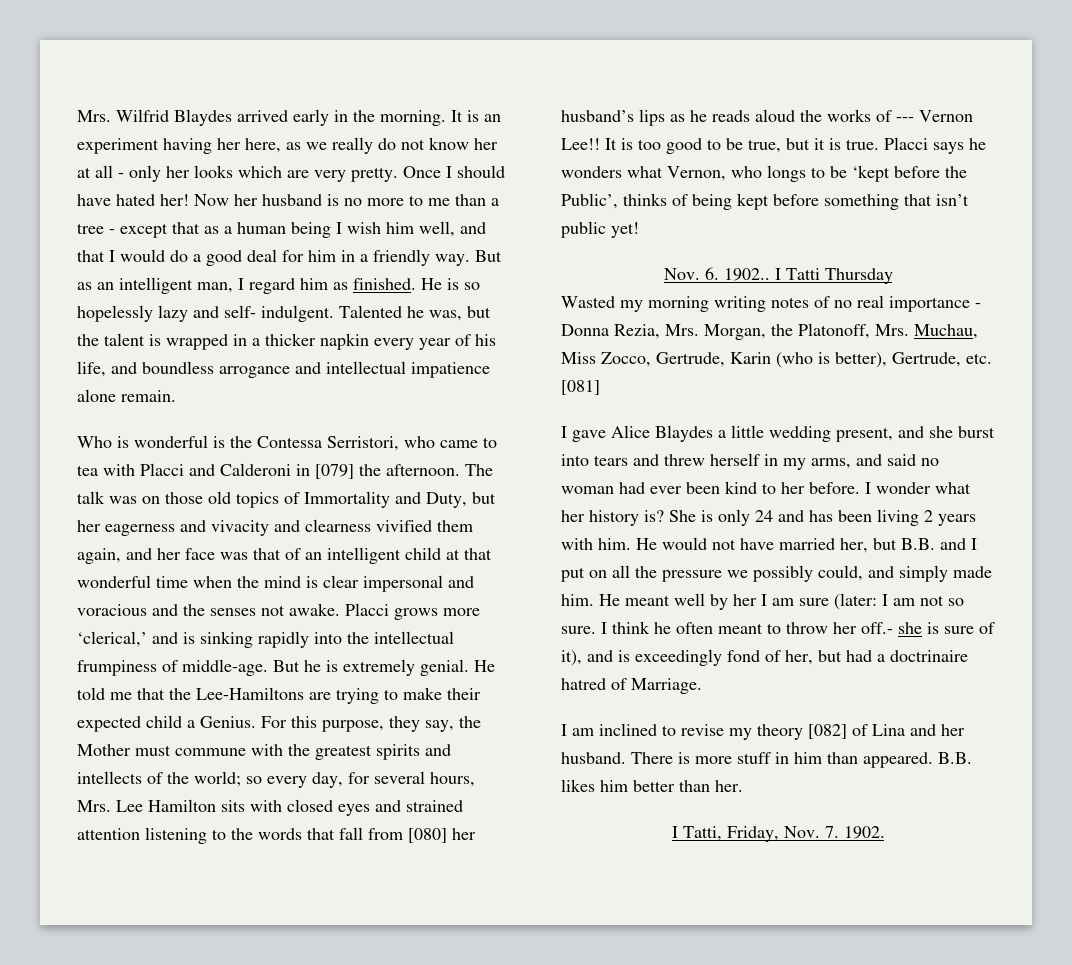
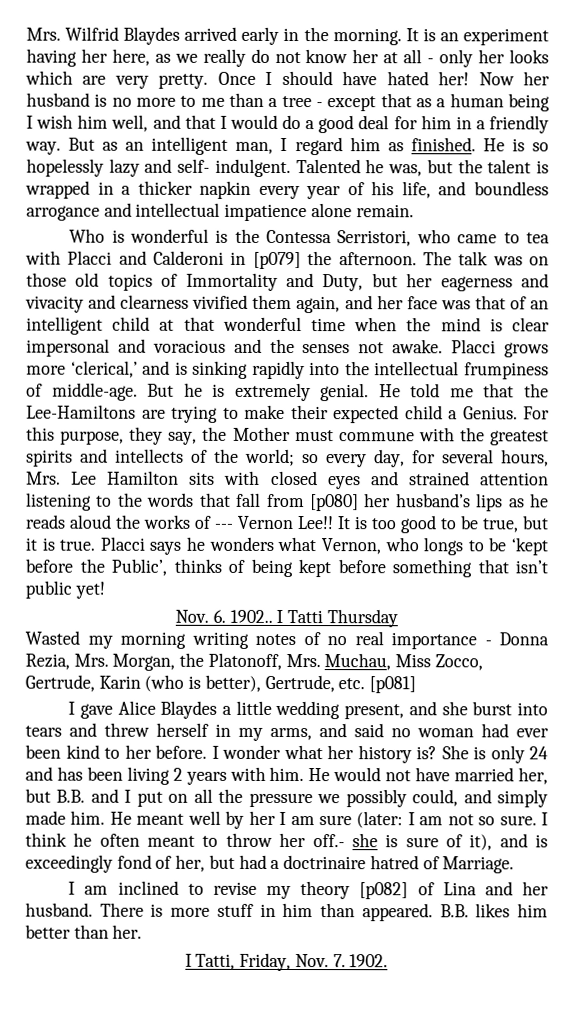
- Who is wonderful is the Contessa Serristori, who came to tea with Placci and Calderoni in [079] the afternoon.
+ Who is wonderful is the Contessa Serristori, who came to tea with Placci and Calderoni in [p079] the afternoon.
- For this purpose, they say, the Mother must commune with the greatest spirits and intellects of the world; so every day, for several hours, Mrs. Lee Hamilton sits with closed eyes and strained attention listening to the words that fall from [080] her husband’s lips as he reads aloud the works of --- Vernon Lee!!
+ For this purpose, they say, the Mother must commune with the greatest spirits and intellects of the world; so every day, for several hours, Mrs. Lee Hamilton sits with closed eyes and strained attention listening to the words that fall from [p080] her husband’s lips as he reads aloud the works of --- Vernon Lee!!
- Wasted my morning writing notes of no real importance - Donna Rezia, Mrs. Morgan, the Platonoff, Mrs. Muchau, Miss Zocco, Gertrude, Karin (who is better), Gertrude, etc. [081]
+ Wasted my morning writing notes of no real importance - Donna Rezia, Mrs. Morgan, the Platonoff, Mrs. Muchau, Miss Zocco, Gertrude, Karin (who is better), Gertrude, etc. [p081]
- I am inclined to revise my theory [082] of Lina and her husband.
+ I am inclined to revise my theory [p082] of Lina and her husband.

